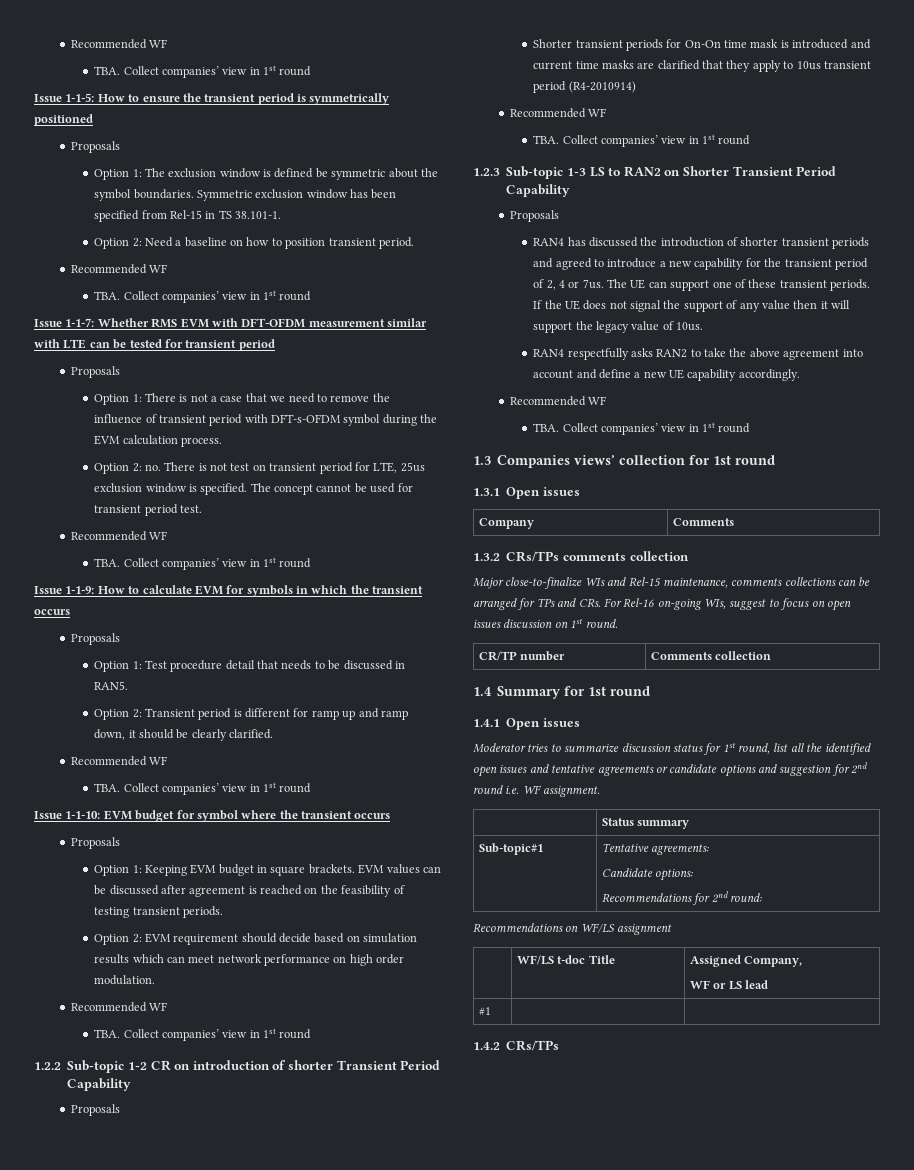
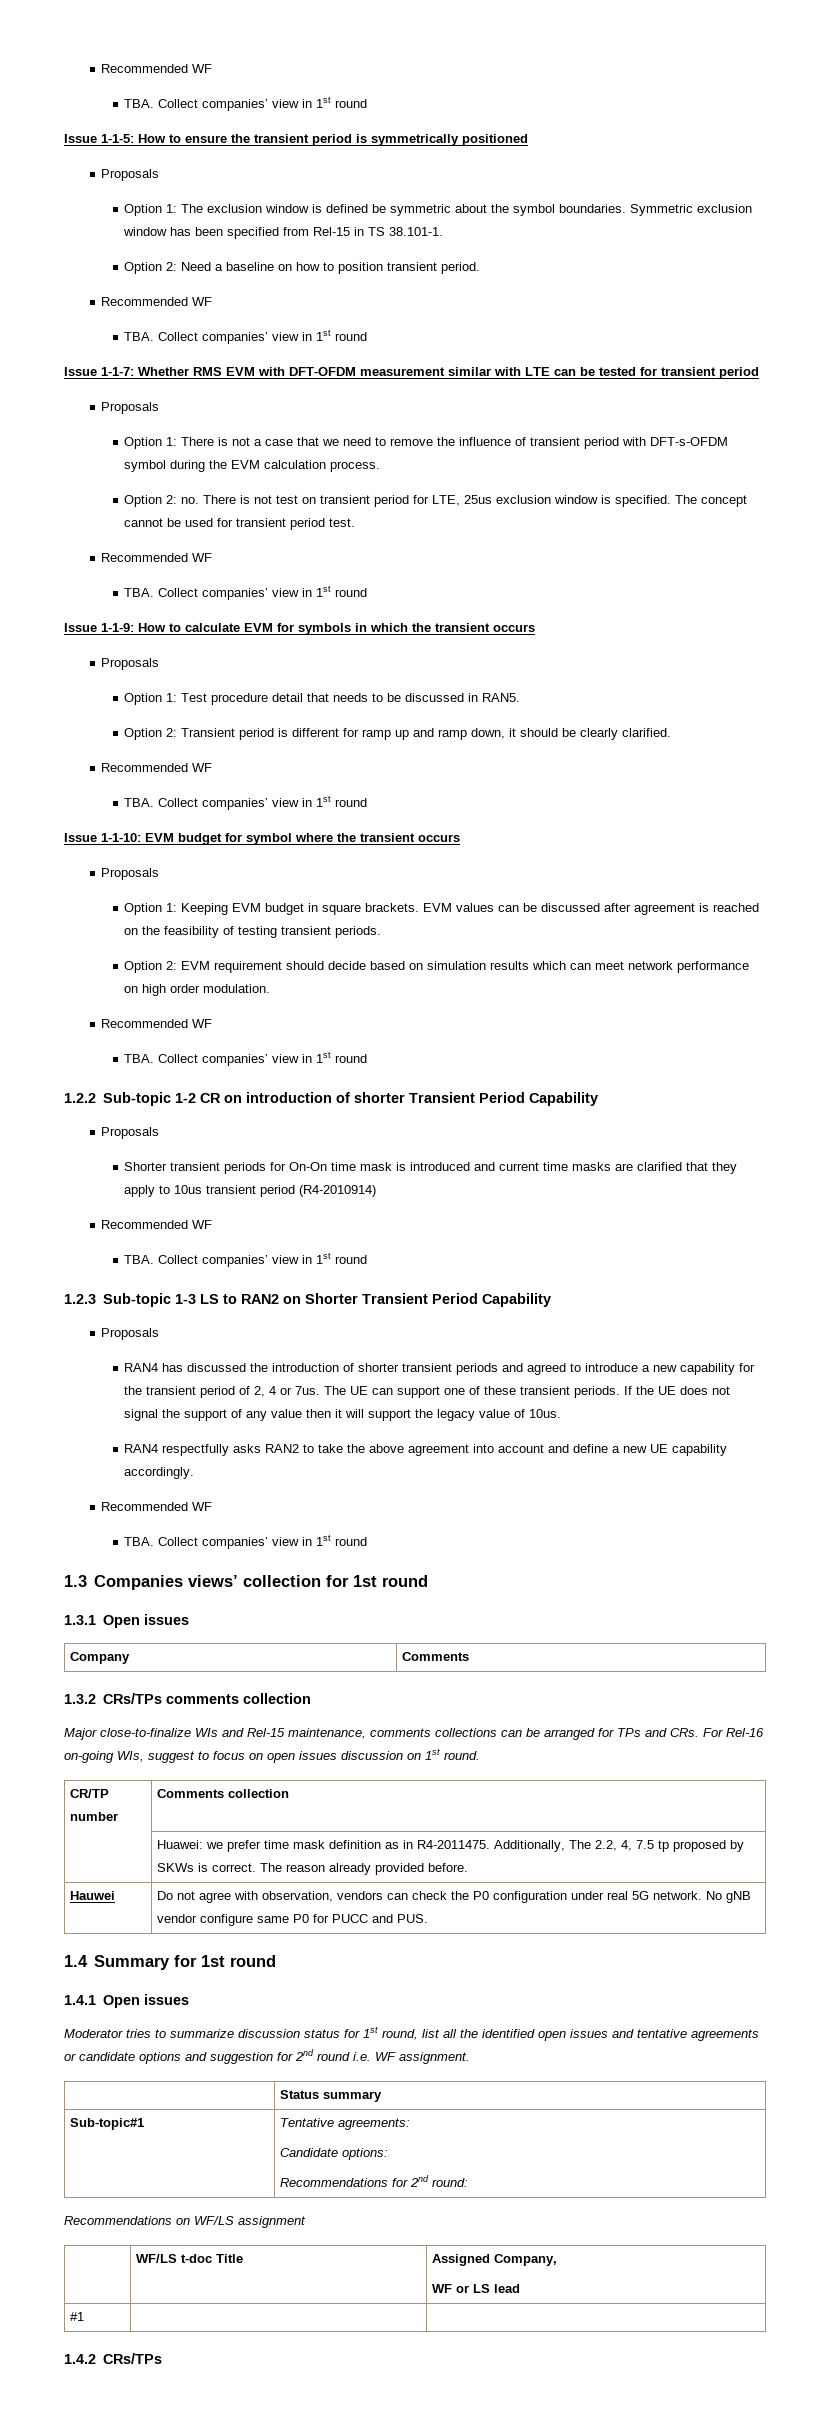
+ | Huawei: we prefer time mask definition as in R4-2011475. Additionally, The 2.2, 4, 7.5 tp proposed by SKWs is correct. The reason already provided before.
+ Hauwei | Do not agree with observation, vendors can check the P0 configuration under real 5G network. No gNB vendor configure same P0 for PUCC and PUS.

